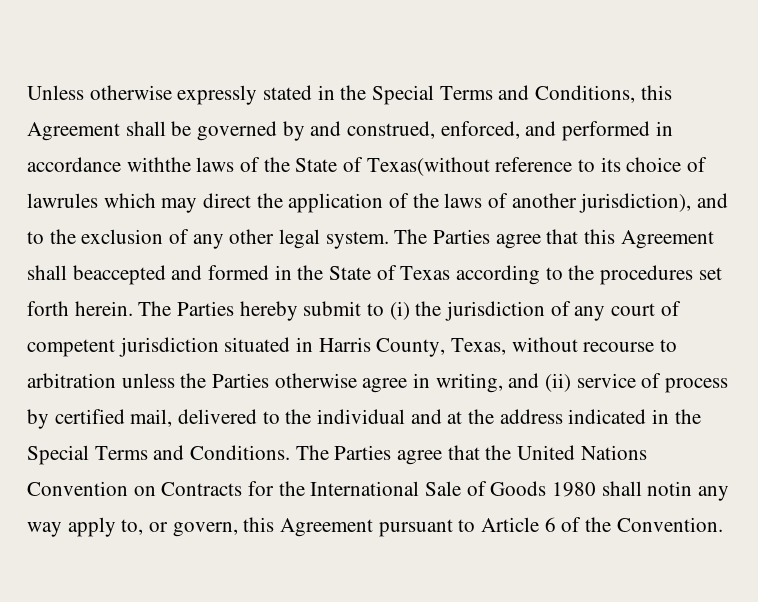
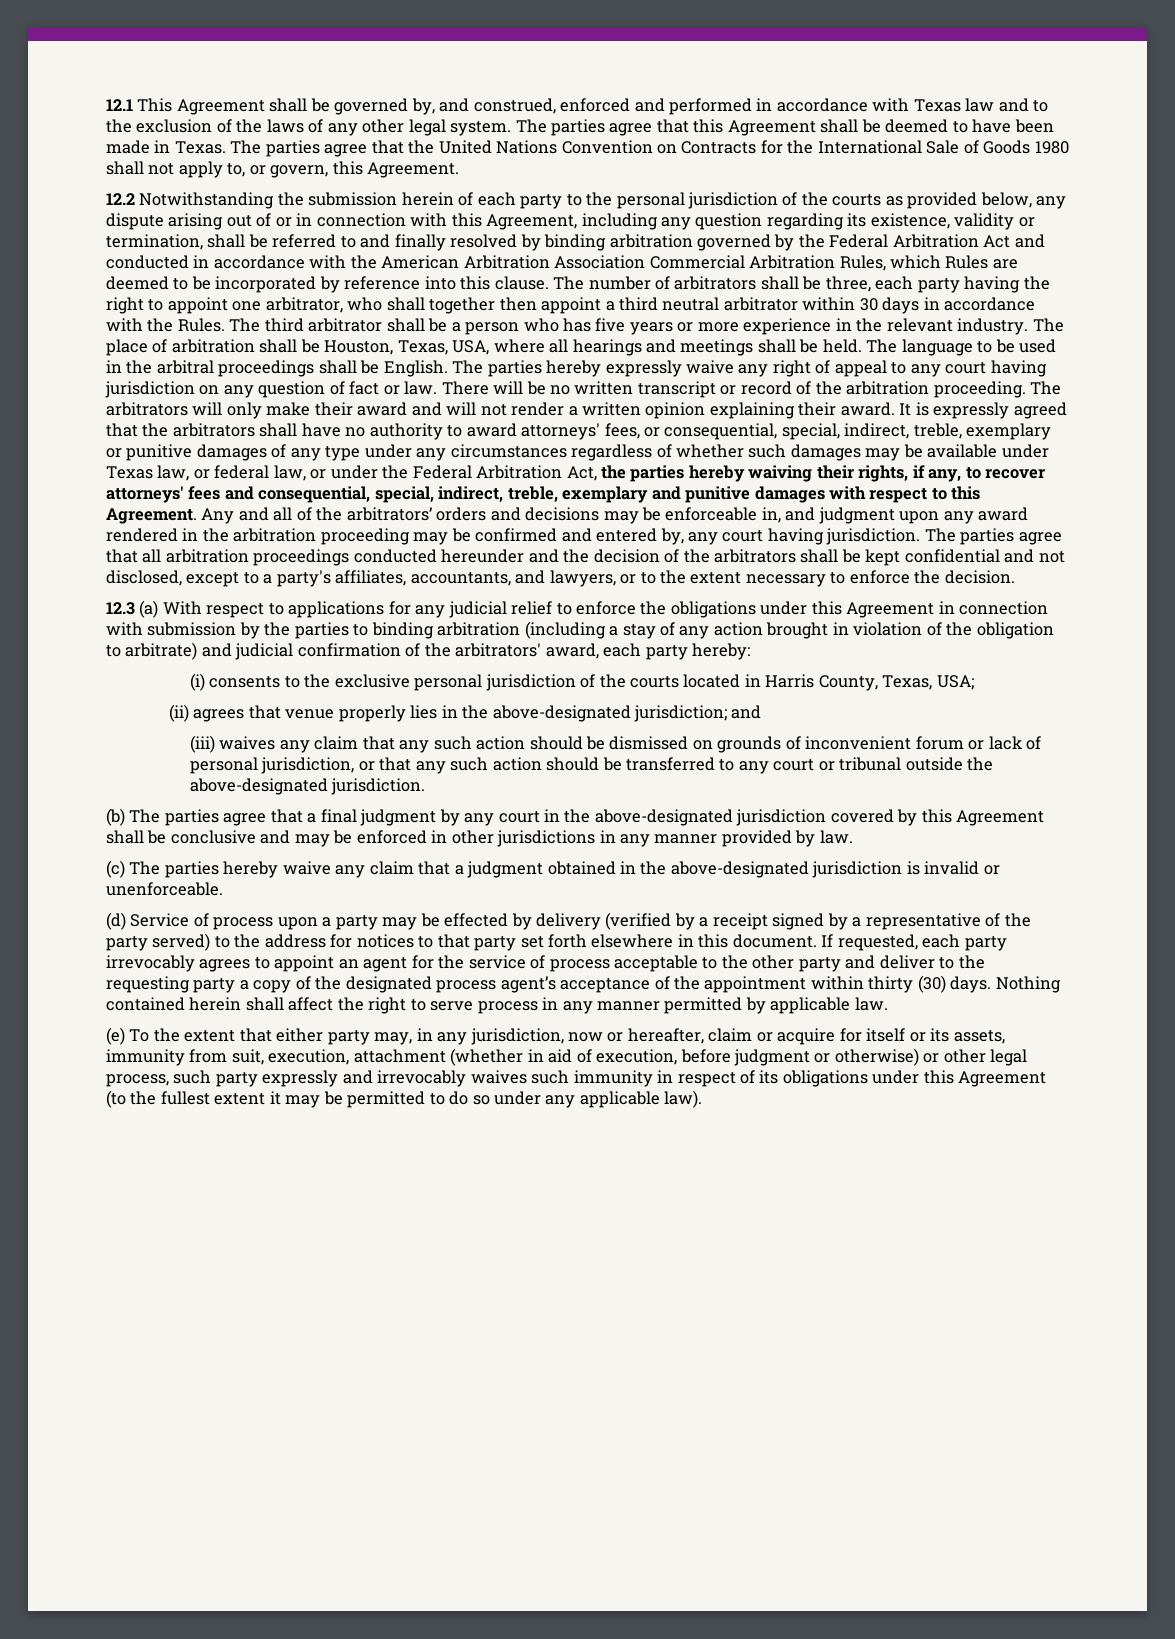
- Unless otherwise expressly stated in the Special Terms and Conditions, this Agreement shall be governed by and construed, enforced, and performed in accordance withthe laws of the State of Texas(without reference to its choice of lawrules which may direct the application of the laws of another jurisdiction), and to the exclusion of any other legal system.
+ 12.1 This Agreement shall be governed by, and construed, enforced and performed in accordance with Texas law and to the exclusion of the laws of any other legal system.
- The Parties agree that this Agreement shall beaccepted and formed in the State of Texas according to the procedures set forth herein. The Parties hereby submit to (i) the jurisdiction of any court of competent jurisdiction situated in Harris County, Texas, without recourse to arbitration unless the Parties otherwise agree in writing, and (ii) service of process by certified mail, delivered to the individual and at the address indicated in the Special Terms and Conditions. The Parties agree that the United Nations Convention on Contracts for the International Sale of Goods 1980 shall notin any way apply to, or govern, this Agreement pursuant to Article 6 of the Convention.
+ The parties agree that this Agreement shall be deemed to have been made in Texas. The parties agree that the United Nations Convention on Contracts for the International Sale of Goods 1980 shall not apply to, or govern, this Agreement.
+ 12.2 Notwithstanding the submission herein of each party to the personal jurisdiction of the courts as provided below, any dispute arising out of or in connection with this Agreement, including any question regarding its existence, validity or termination, shall be referred to and finally resolved by binding arbitration governed by the Federal Arbitration Act and conducted in accordance with the American Arbitration Association Commercial Arbitration Rules, which Rules are deemed to be incorporated by reference into this clause. The number of arbitrators shall be three, each party having the right to appoint one arbitrator, who shall together then appoint a third neutral arbitrator within 30 days in accordance with the Rules. The third arbitrator shall be a person who has five years or more experience in the relevant industry. The place of arbitration shall be Houston, Texas, USA, where all hearings and meetings shall be held. The language to be used in the arbitral proceedings shall be English. The parties hereby expressly waive any right of appeal to any court having jurisdiction on any question of fact or law. There will be no written transcript or record of the arbitration proceeding. The arbitrators will only make their award and will not render a written opinion explaining their award. It is expressly agreed that the arbitrators shall have no authority to award attorneys' fees, or consequential, special, indirect, treble, exemplary or punitive damages of any type under any circumstances regardless of whether such damages may be available under Texas law, or federal law, or under the Federal Arbitration Act, the parties hereby waiving their rights, if any, to recover attorneys' fees and consequential, special, indirect, treble, exemplary and punitive damages with respect to this Agreement. Any and all of the arbitrators’ orders and decisions may be enforceable in, and judgment upon any award rendered in the arbitration proceeding may be confirmed and entered by, any court having jurisdiction. The parties agree that all arbitration proceedings conducted hereunder and the decision of the arbitrators shall be kept confidential and not disclosed, except to a party's affiliates, accountants, and lawyers, or to the extent necessary to enforce the decision.
+ 12.3 (a) With respect to applications for any judicial relief to enforce the obligations under this Agreement in connection with submission by the parties to binding arbitration (including a stay of any action brought in violation of the obligation to arbitrate) and judicial confirmation of the arbitrators' award, each party hereby:
+ (i) consents to the exclusive personal jurisdiction of the courts located in Harris County, Texas, USA;
+ (ii) agrees that venue properly lies in the above-designated jurisdiction; and
+ (iii) waives any claim that any such action should be dismissed on grounds of inconvenient forum or lack of personal jurisdiction, or that any such action should be transferred to any court or tribunal outside the above-designated jurisdiction.
+ (b) The parties agree that a final judgment by any court in the above-designated jurisdiction covered by this Agreement shall be conclusive and may be enforced in other jurisdictions in any manner provided by law.
+ (c) The parties hereby waive any claim that a judgment obtained in the above-designated jurisdiction is invalid or unenforceable.
+ (d) Service of process upon a party may be effected by delivery (verified by a receipt signed by a representative of the party served) to the address for notices to that party set forth elsewhere in this document. If requested, each party irrevocably agrees to appoint an agent for the service of process acceptable to the other party and deliver to the requesting party a copy of the designated process agent’s acceptance of the appointment within thirty (30) days. Nothing contained herein shall affect the right to serve process in any manner permitted by applicable law.
+ (e) To the extent that either party may, in any jurisdiction, now or hereafter, claim or acquire for itself or its assets, immunity from suit, execution, attachment (whether in aid of execution, before judgment or otherwise) or other legal process, such party expressly and irrevocably waives such immunity in respect of its obligations under this Agreement (to the fullest extent it may be permitted to do so under any applicable law).

